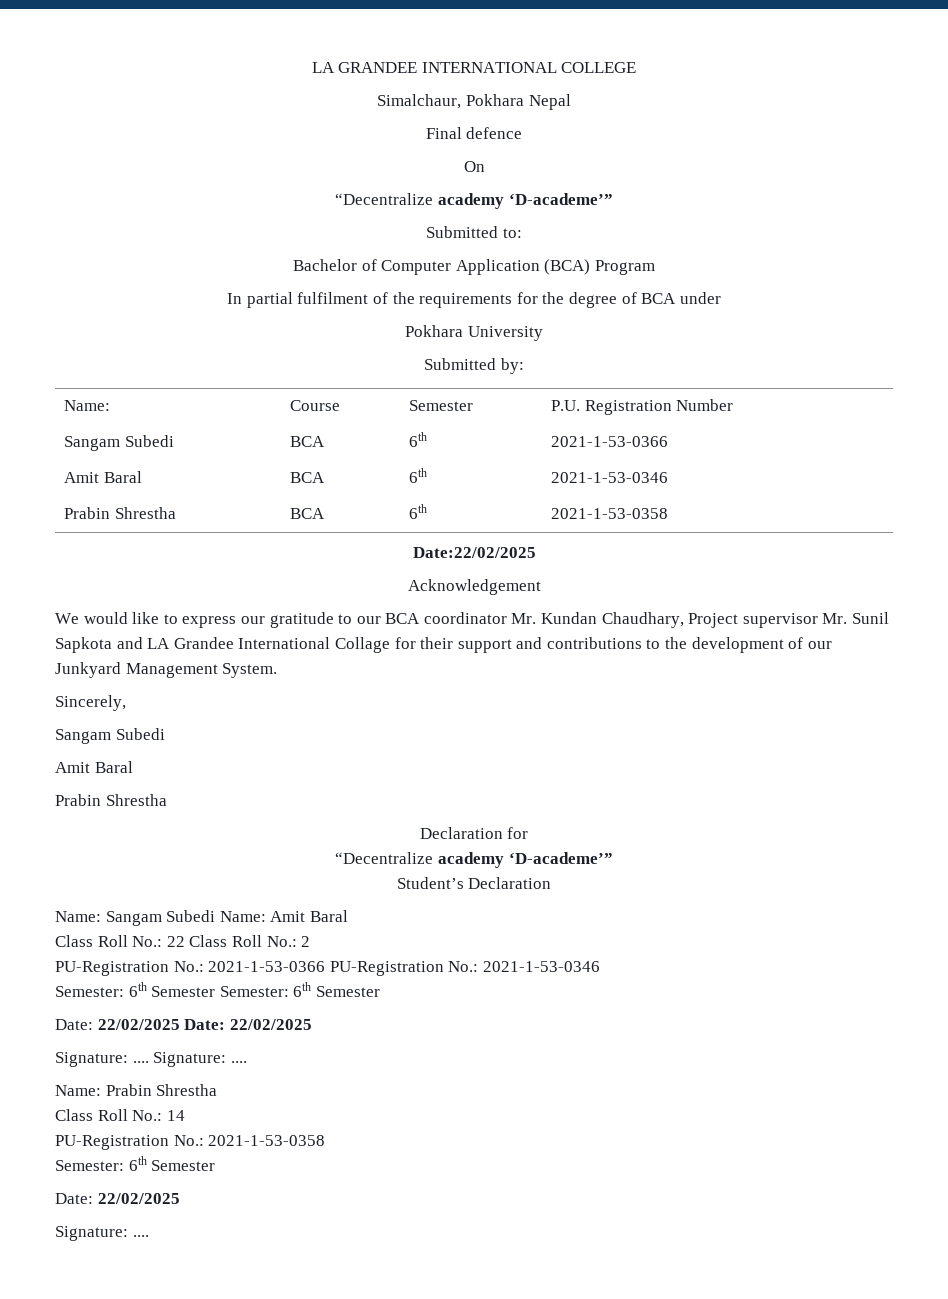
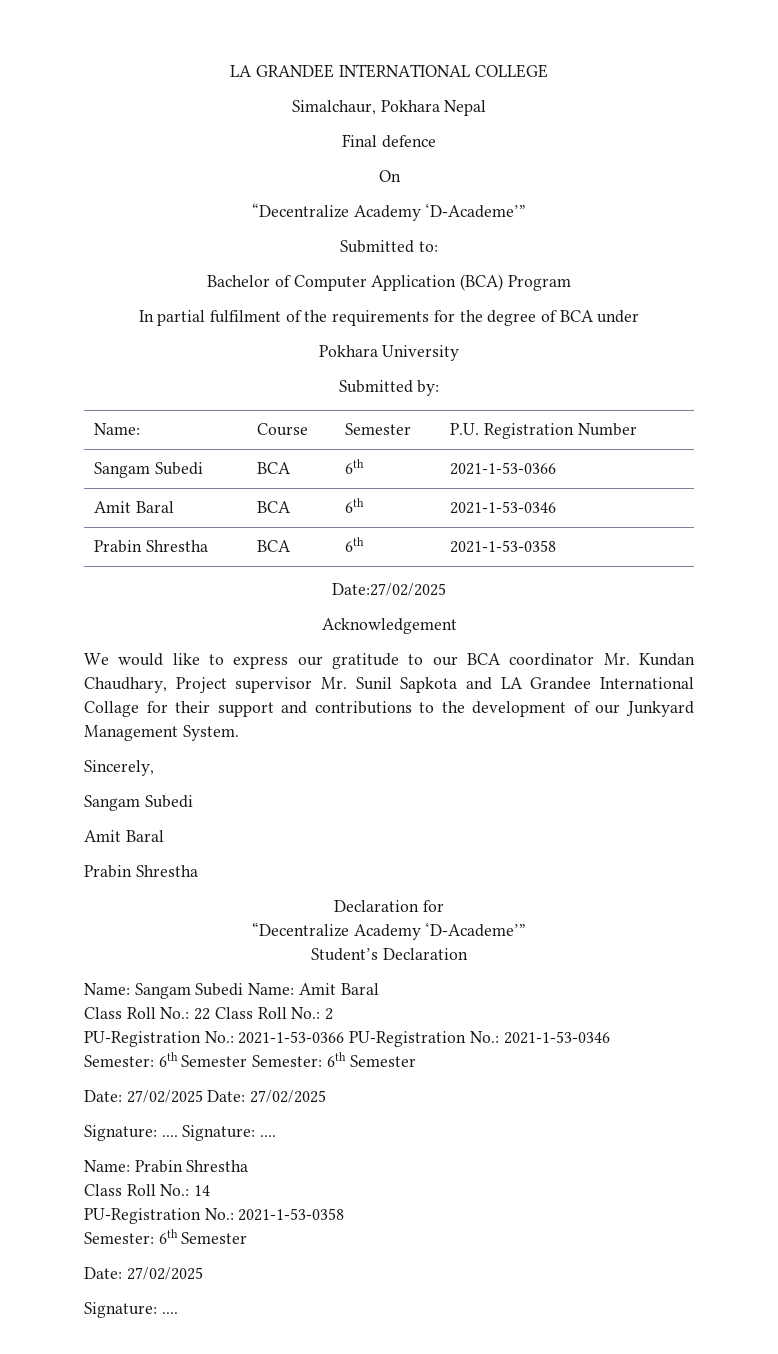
  On
- “Decentralize academy ‘D-academe’”
+ “Decentralize Academy ‘D-Academe’”
- Date:22/02/2025
+ Date:27/02/2025
  Declaration for
- “Decentralize academy ‘D-academe’”
+ “Decentralize Academy ‘D-Academe’”
- Date: 22/02/2025 Date: 22/02/2025
+ Date: 27/02/2025 Date: 27/02/2025
  PU-Registration No.: 2021-1-53-0358
  Semester: 6th Semester
- Date: 22/02/2025
+ Date: 27/02/2025

